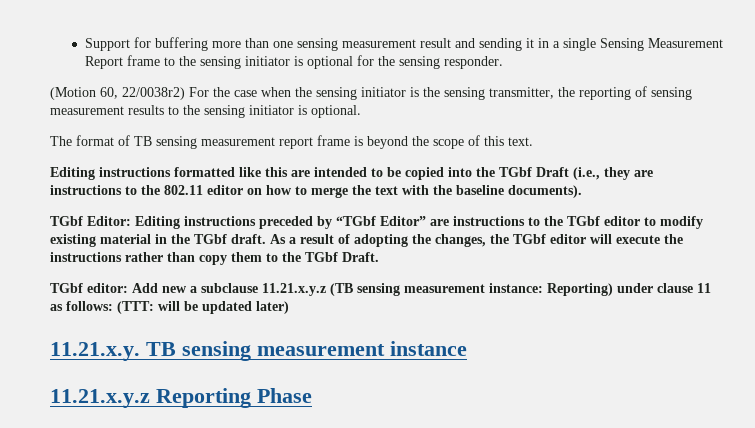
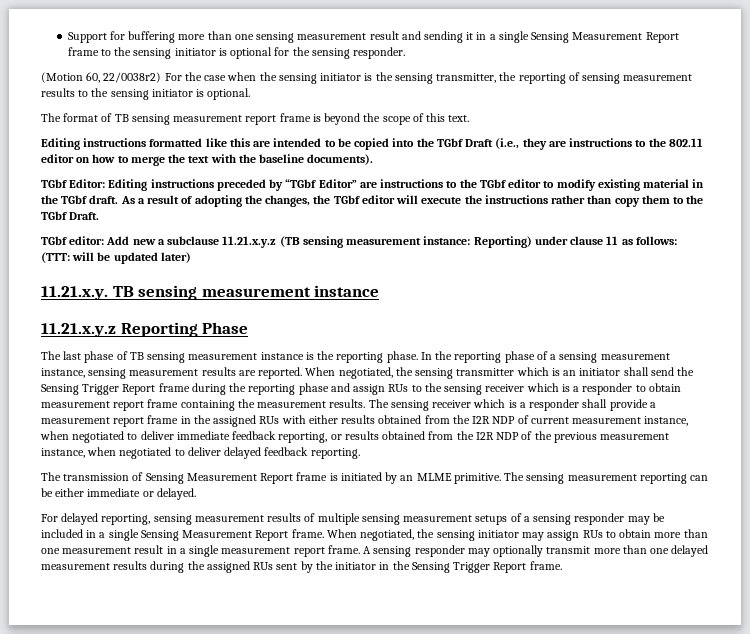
+ The last phase of TB sensing measurement instance is the reporting phase. In the reporting phase of a sensing measurement instance, sensing measurement results are reported. When negotiated, the sensing transmitter which is an initiator shall send the Sensing Trigger Report frame during the reporting phase and assign RUs to the sensing receiver which is a responder to obtain measurement report frame containing the measurement results. The sensing receiver which is a responder shall provide a measurement report frame in the assigned RUs with either results obtained from the I2R NDP of current measurement instance, when negotiated to deliver immediate feedback reporting, or results obtained from the I2R NDP of the previous measurement instance, when negotiated to deliver delayed feedback reporting.
+ The transmission of Sensing Measurement Report frame is initiated by an MLME primitive. The sensing measurement reporting can be either immediate or delayed.
+ For delayed reporting, sensing measurement results of multiple sensing measurement setups of a sensing responder may be included in a single Sensing Measurement Report frame. When negotiated, the sensing initiator may assign RUs to obtain more than one measurement result in a single measurement report frame. A sensing responder may optionally transmit more than one delayed measurement results during the assigned RUs sent by the initiator in the Sensing Trigger Report frame.

